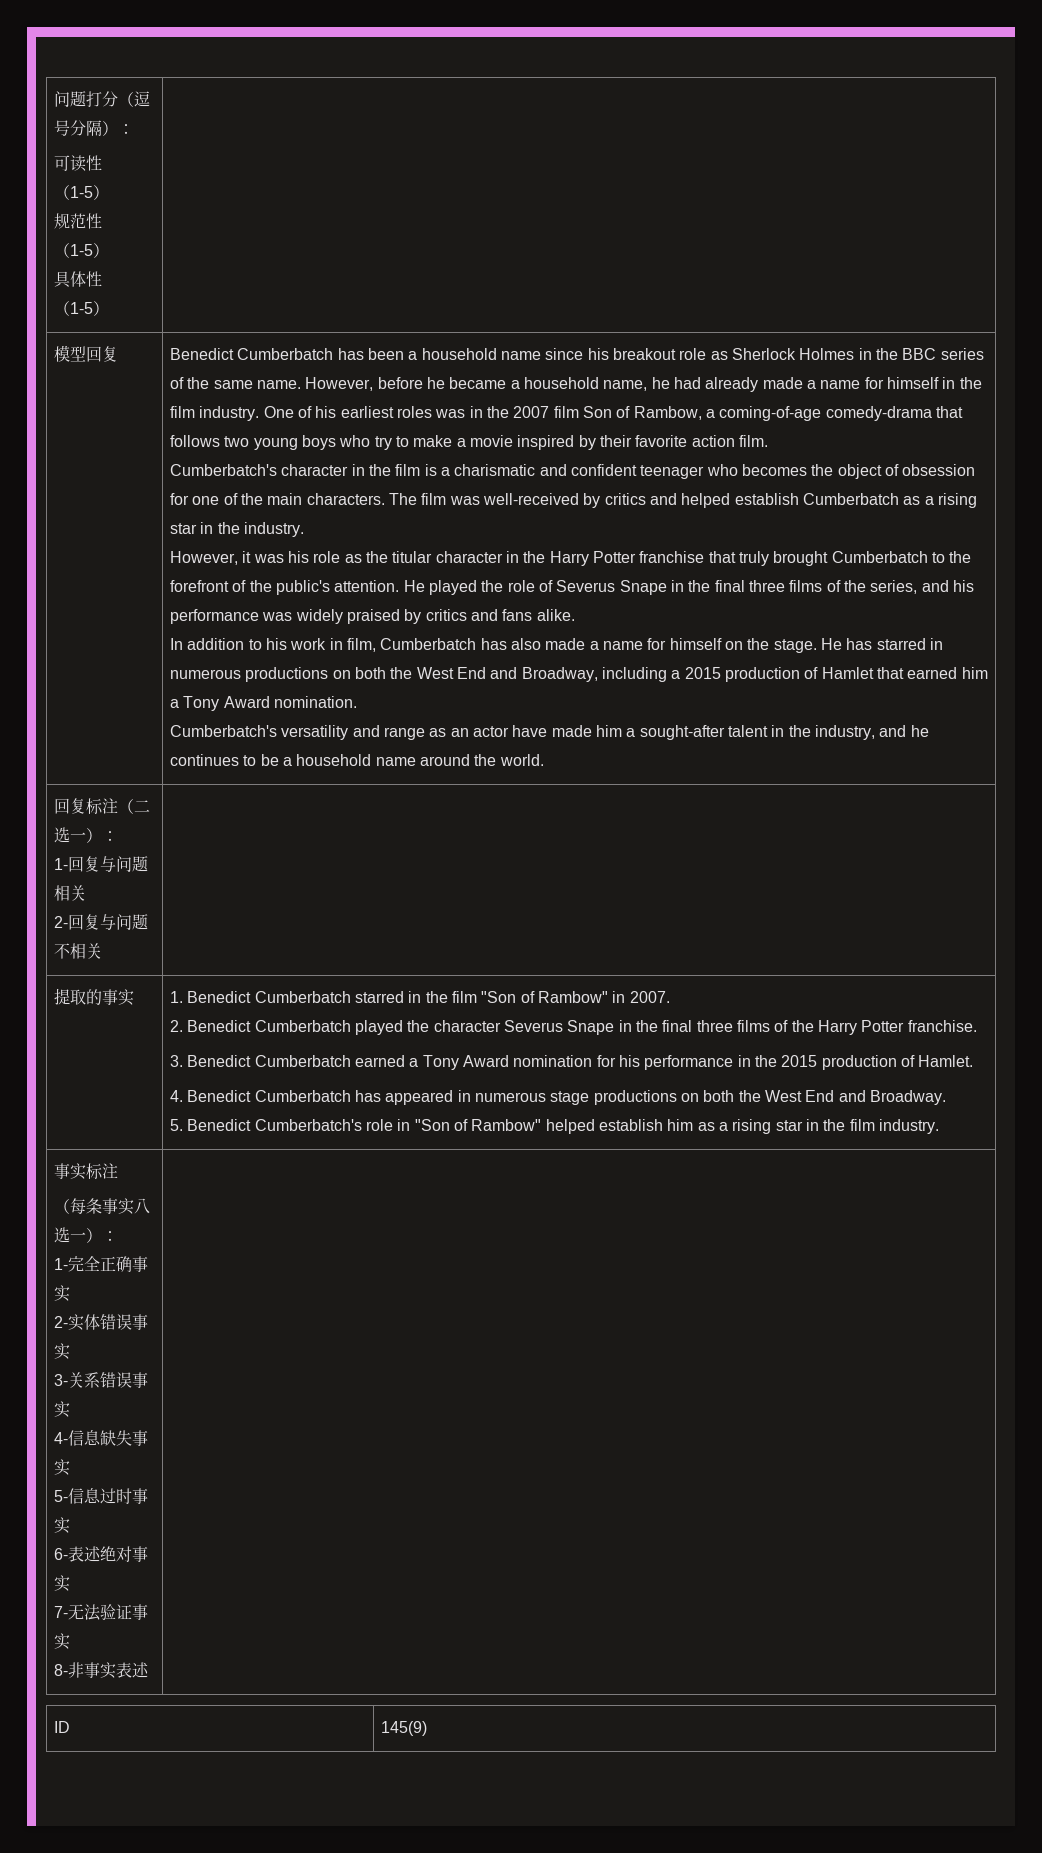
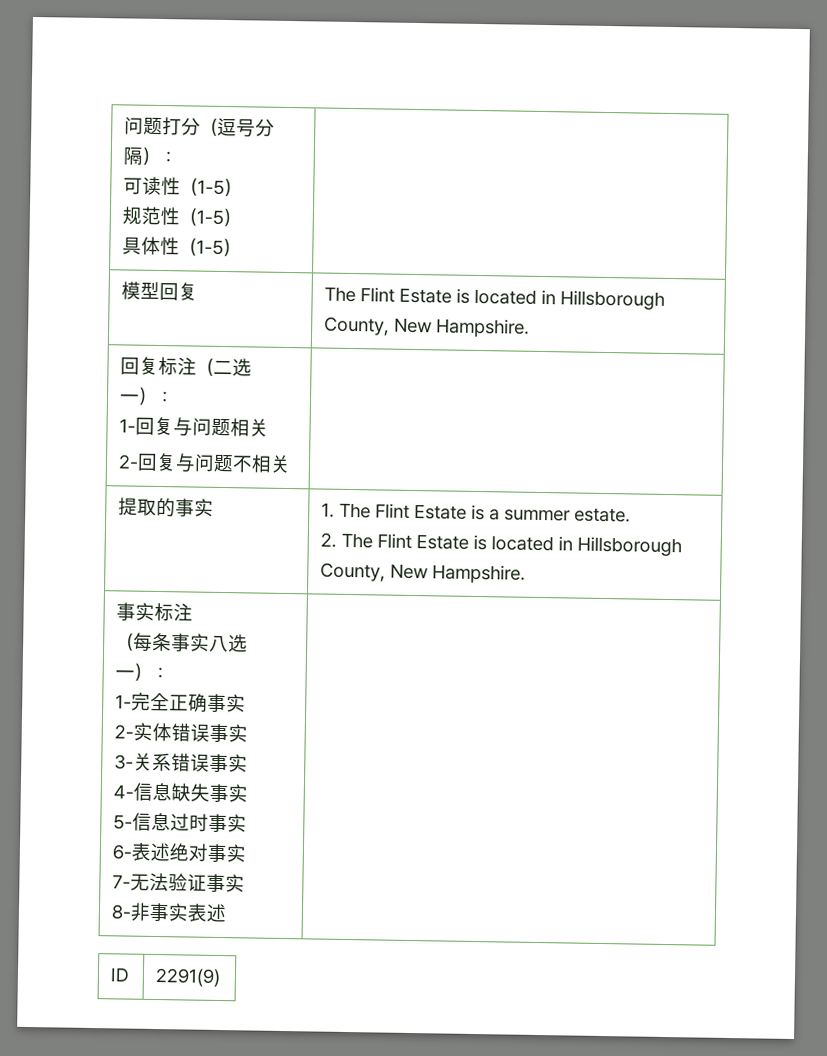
- 模型回复 | Benedict Cumberbatch has been a household name since his breakout role as Sherlock Holmes in the BBC series of the same name. However, before he became a household name, he had already made a name for himself in the film industry. One of his earliest roles was in the 2007 film Son of Rambow, a coming-of-age comedy-drama that follows two young boys who try to make a movie inspired by their favorite action film.
- Cumberbatch's character in the film is a charismatic and confident teenager who becomes the object of obsession for one of the main characters. The film was well-received by critics and helped establish Cumberbatch as a rising star in the industry.
- However, it was his role as the titular character in the Harry Potter franchise that truly brought Cumberbatch to the forefront of the public's attention. He played the role of Severus Snape in the final three films of the series, and his performance was widely praised by critics and fans alike.
- In addition to his work in film, Cumberbatch has also made a name for himself on the stage. He has starred in numerous productions on both the West End and Broadway, including a 2015 production of Hamlet that earned him a Tony Award nomination.
- Cumberbatch's versatility and range as an actor have made him a sought-after talent in the industry, and he continues to be a household name around the world.
+ 模型回复 | The Flint Estate is located in Hillsborough County, New Hampshire.
- 1. Benedict Cumberbatch starred in the film "Son of Rambow" in 2007.
- 2. Benedict Cumberbatch played the character Severus Snape in the final three films of the Harry Potter franchise.
- 3. Benedict Cumberbatch earned a Tony Award nomination for his performance in the 2015 production of Hamlet.
- 4. Benedict Cumberbatch has appeared in numerous stage productions on both the West End and Broadway.
- 5. Benedict Cumberbatch's role in "Son of Rambow" helped establish him as a rising star in the film industry.
+ 1. The Flint Estate is a summer estate.
+ 2. The Flint Estate is located in Hillsborough County, New Hampshire.
- ID | 145(9)
+ ID | 2291(9)

